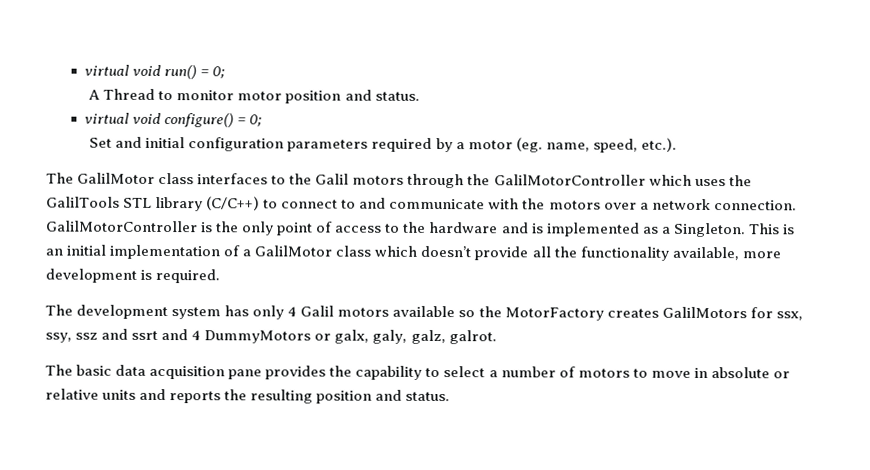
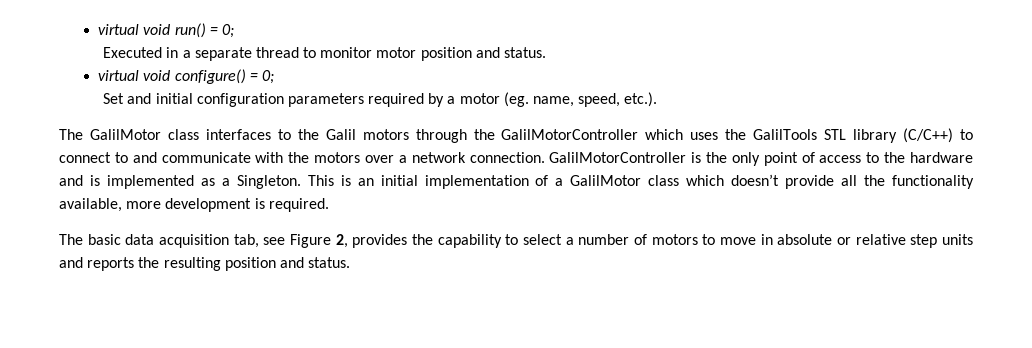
- A Thread to monitor motor position and status.
+ Executed in a separate thread to monitor motor position and status.
- The development system has only 4 Galil motors available so the MotorFactory creates GalilMotors for ssx, ssy, ssz and ssrt and 4 DummyMotors or galx, galy, galz, galrot.
- The basic data acquisition pane provides the capability to select a number of motors to move in absolute or relative units and reports the resulting position and status.
+ The basic data acquisition tab, see Figure 2, provides the capability to select a number of motors to move in absolute or relative step units and reports the resulting position and status.

